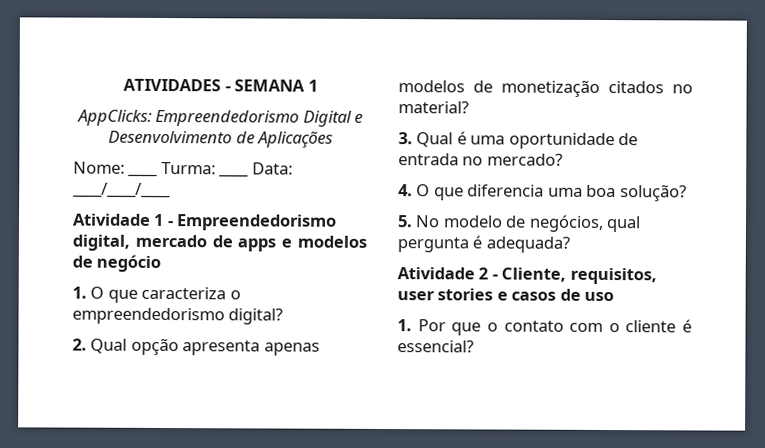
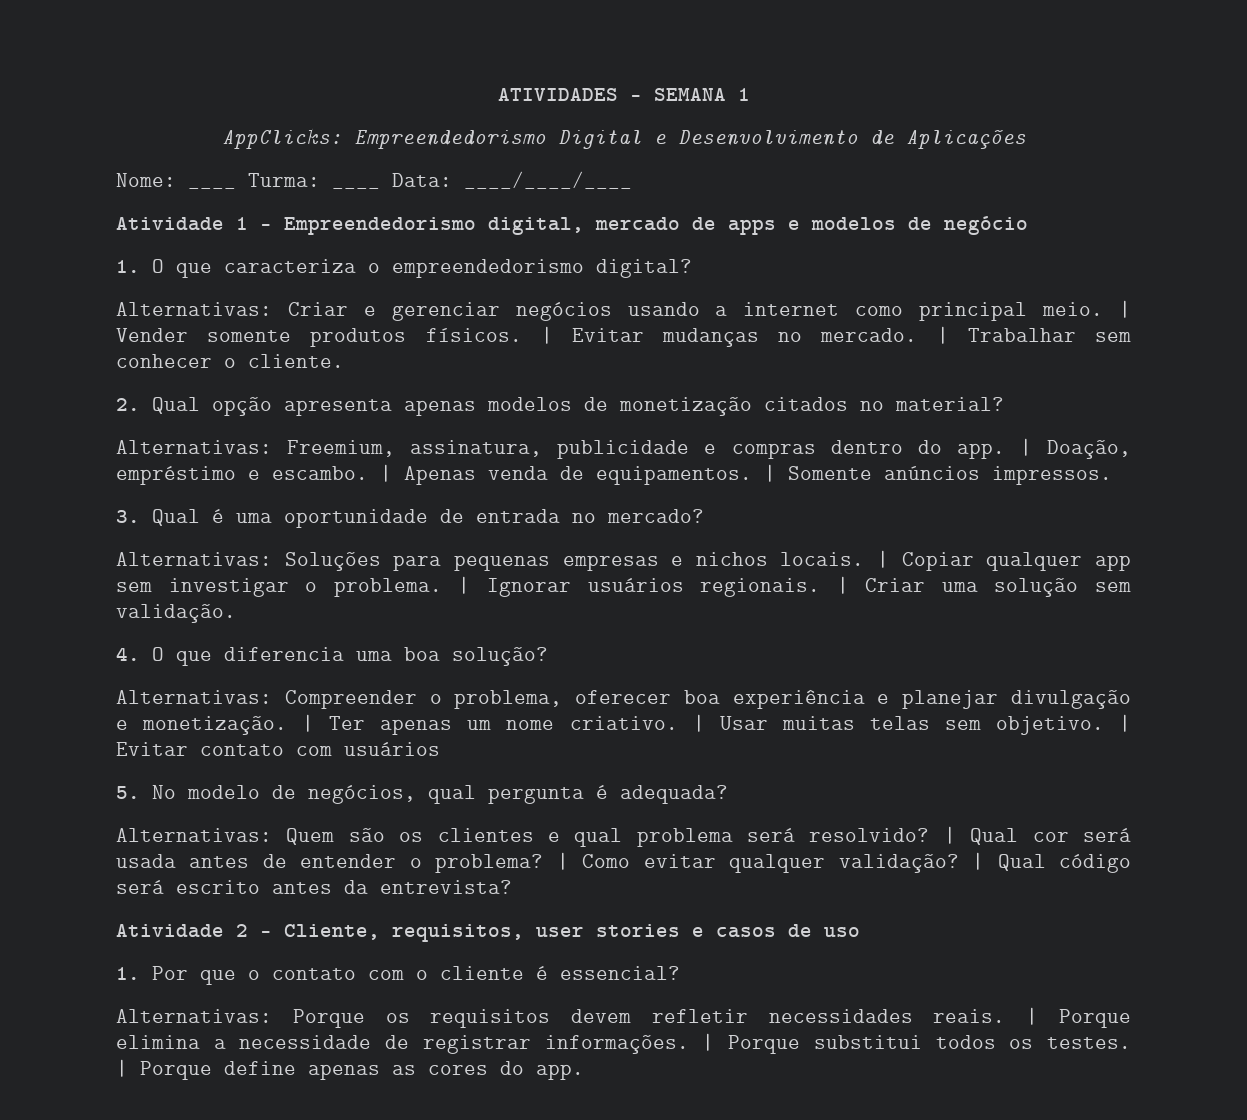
+ Alternativas: Criar e gerenciar negócios usando a internet como principal meio. | Vender somente produtos físicos. | Evitar mudanças no mercado. | Trabalhar sem conhecer o cliente.
+ Alternativas: Freemium, assinatura, publicidade e compras dentro do app. | Doação, empréstimo e escambo. | Apenas venda de equipamentos. | Somente anúncios impressos.
+ Alternativas: Soluções para pequenas empresas e nichos locais. | Copiar qualquer app sem investigar o problema. | Ignorar usuários regionais. | Criar uma solução sem validação.
+ Alternativas: Compreender o problema, oferecer boa experiência e planejar divulgação e monetização. | Ter apenas um nome criativo. | Usar muitas telas sem objetivo. | Evitar contato com usuários
+ Alternativas: Quem são os clientes e qual problema será resolvido? | Qual cor será usada antes de entender o problema? | Como evitar qualquer validação? | Qual código será escrito antes da entrevista?
+ Alternativas: Porque os requisitos devem refletir necessidades reais. | Porque elimina a necessidade de registrar informações. | Porque substitui todos os testes. | Porque define apenas as cores do app.

